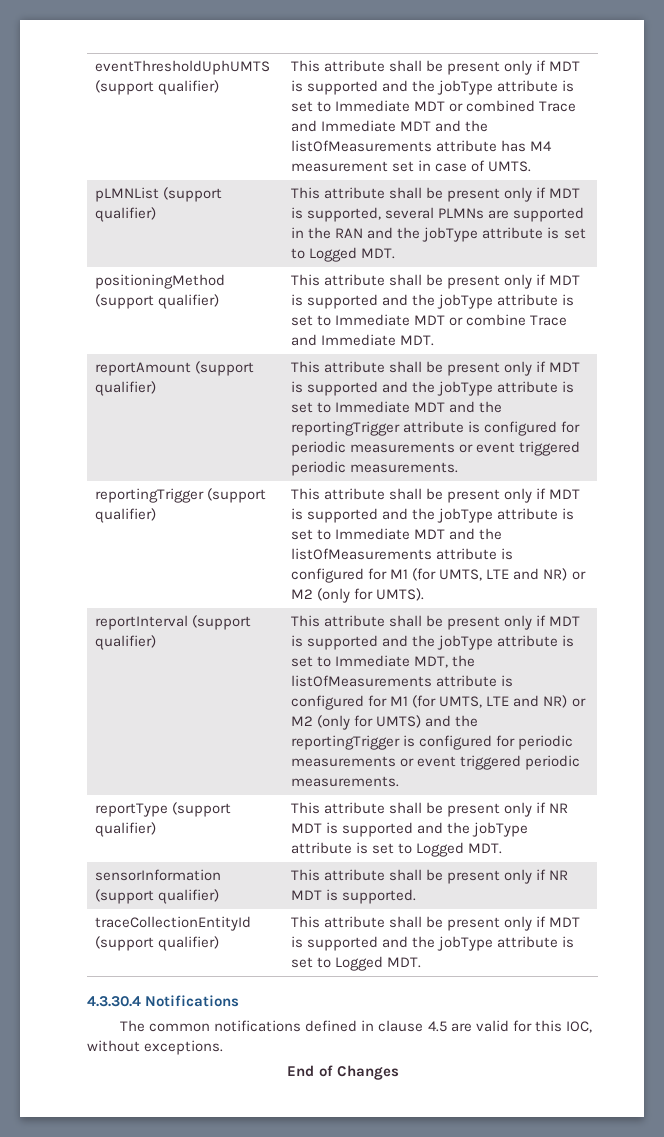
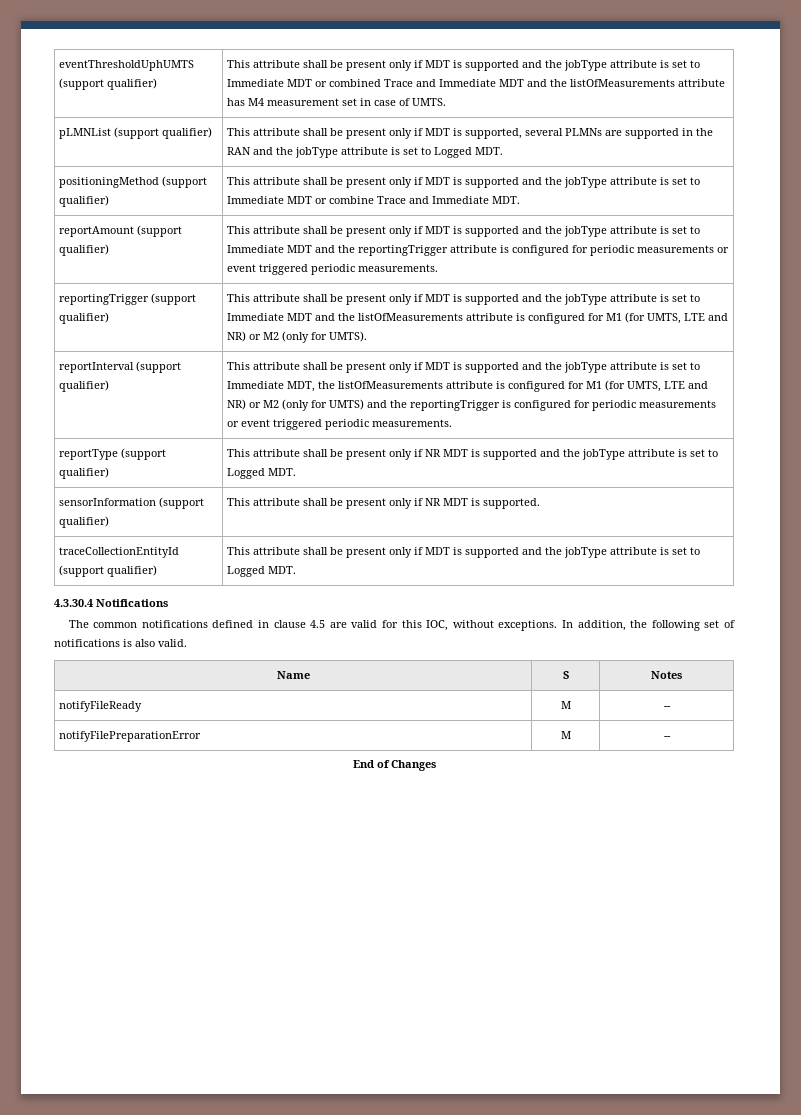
+ In addition, the following set of notifications is also valid.
+ Name | S | Notes
+ notifyFileReady | M | --
+ notifyFilePreparationError | M | --

